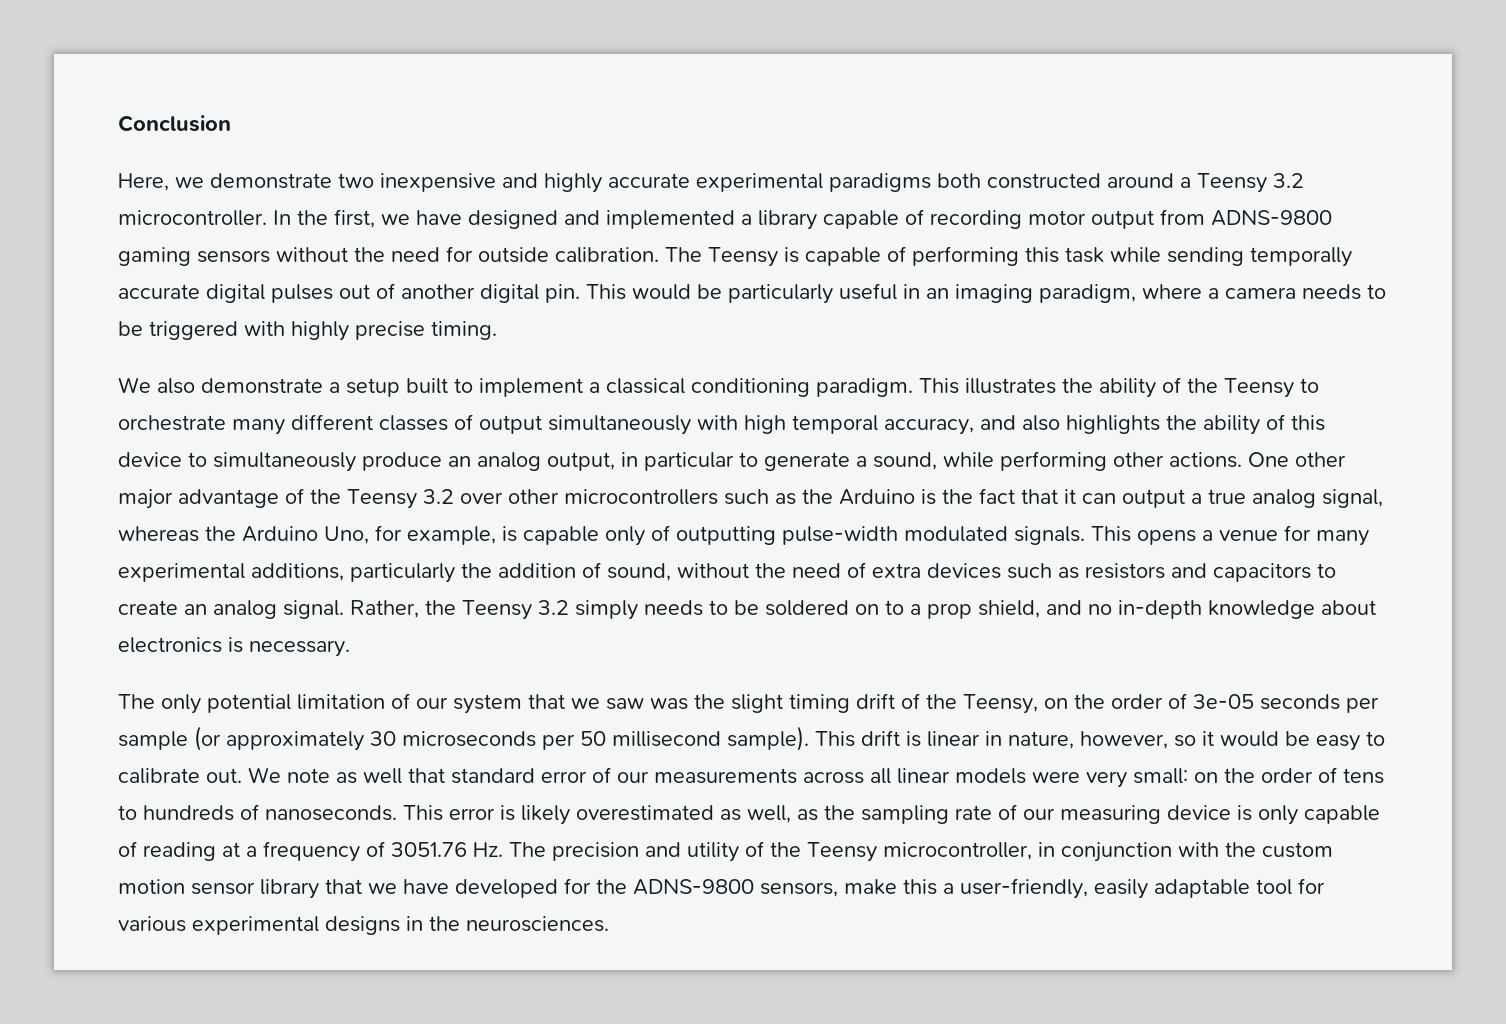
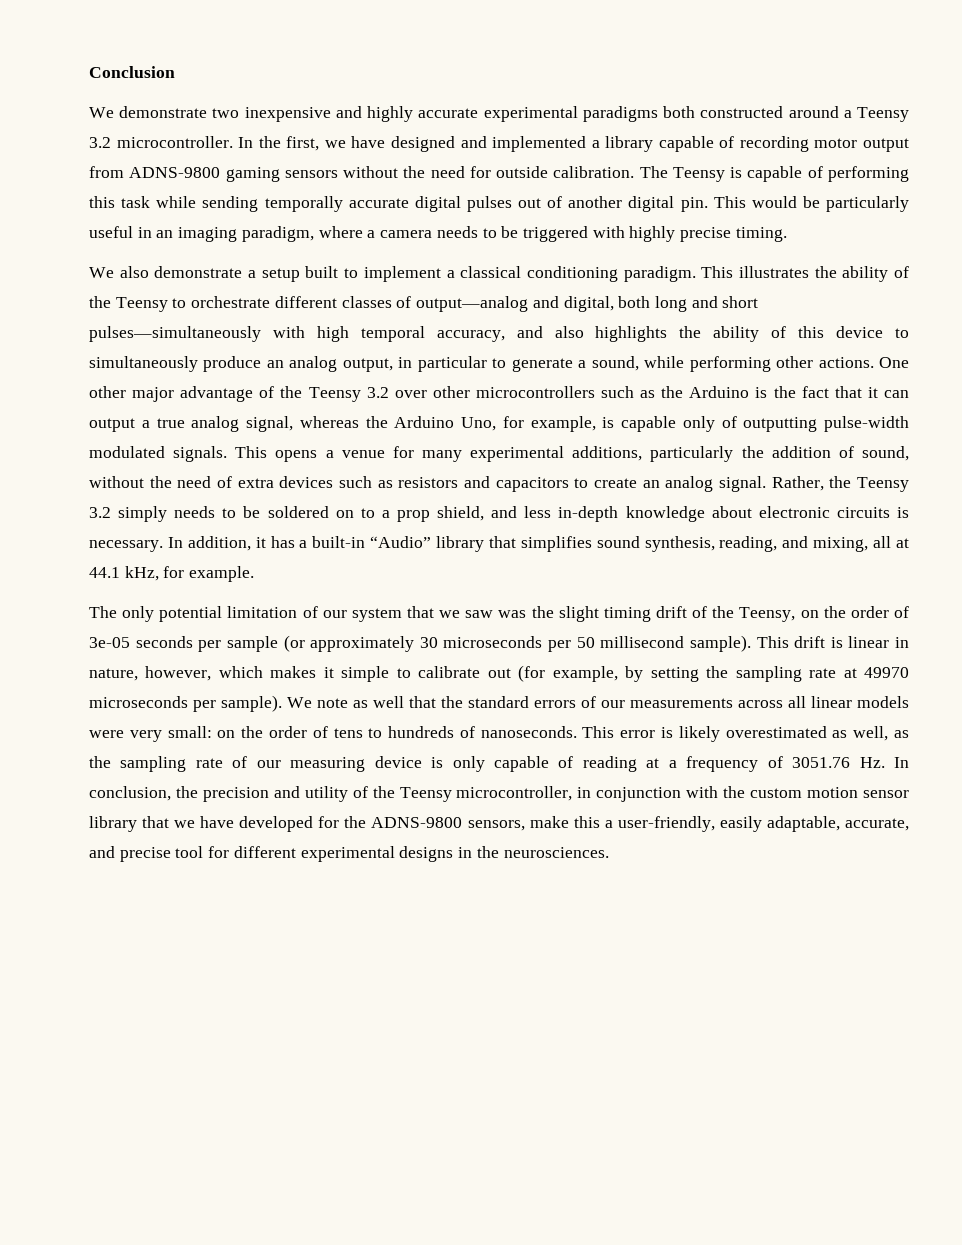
- Here, we demonstrate two inexpensive and highly accurate experimental paradigms both constructed around a Teensy 3.2 microcontroller.
+ We demonstrate two inexpensive and highly accurate experimental paradigms both constructed around a Teensy 3.2 microcontroller.
- This illustrates the ability of the Teensy to orchestrate many different classes of output simultaneously with high temporal accuracy, and also highlights the ability of this device to simultaneously produce an analog output, in particular to generate a sound, while performing other actions.
+ This illustrates the ability of the Teensy to orchestrate different classes of output—analog and digital, both long and short pulses—simultaneously with high temporal accuracy, and also highlights the ability of this device to simultaneously produce an analog output, in particular to generate a sound, while performing other actions.
- Rather, the Teensy 3.2 simply needs to be soldered on to a prop shield, and no in-depth knowledge about electronics is necessary.
+ Rather, the Teensy 3.2 simply needs to be soldered on to a prop shield, and less in-depth knowledge about electronic circuits is necessary. In addition, it has a built-in “Audio” library that simplifies sound synthesis, reading, and mixing, all at 44.1 kHz, for example.
- This drift is linear in nature, however, so it would be easy to calibrate out.
+ This drift is linear in nature, however, which makes it simple to calibrate out (for example, by setting the sampling rate at 49970 microseconds per sample).
- We note as well that standard error of our measurements across all linear models were very small: on the order of tens to hundreds of nanoseconds.
+ We note as well that the standard errors of our measurements across all linear models were very small: on the order of tens to hundreds of nanoseconds.
- This error is likely overestimated as well, as the sampling rate of our measuring device is only capable of reading at a frequency of 3051.76 Hz. The precision and utility of the Teensy microcontroller, in conjunction with the custom motion sensor library that we have developed for the ADNS-9800 sensors, make this a user-friendly, easily adaptable tool for various experimental designs in the neurosciences.
+ This error is likely overestimated as well, as the sampling rate of our measuring device is only capable of reading at a frequency of 3051.76 Hz. In conclusion, the precision and utility of the Teensy microcontroller, in conjunction with the custom motion sensor library that we have developed for the ADNS-9800 sensors, make this a user-friendly, easily adaptable, accurate, and precise tool for different experimental designs in the neurosciences.

